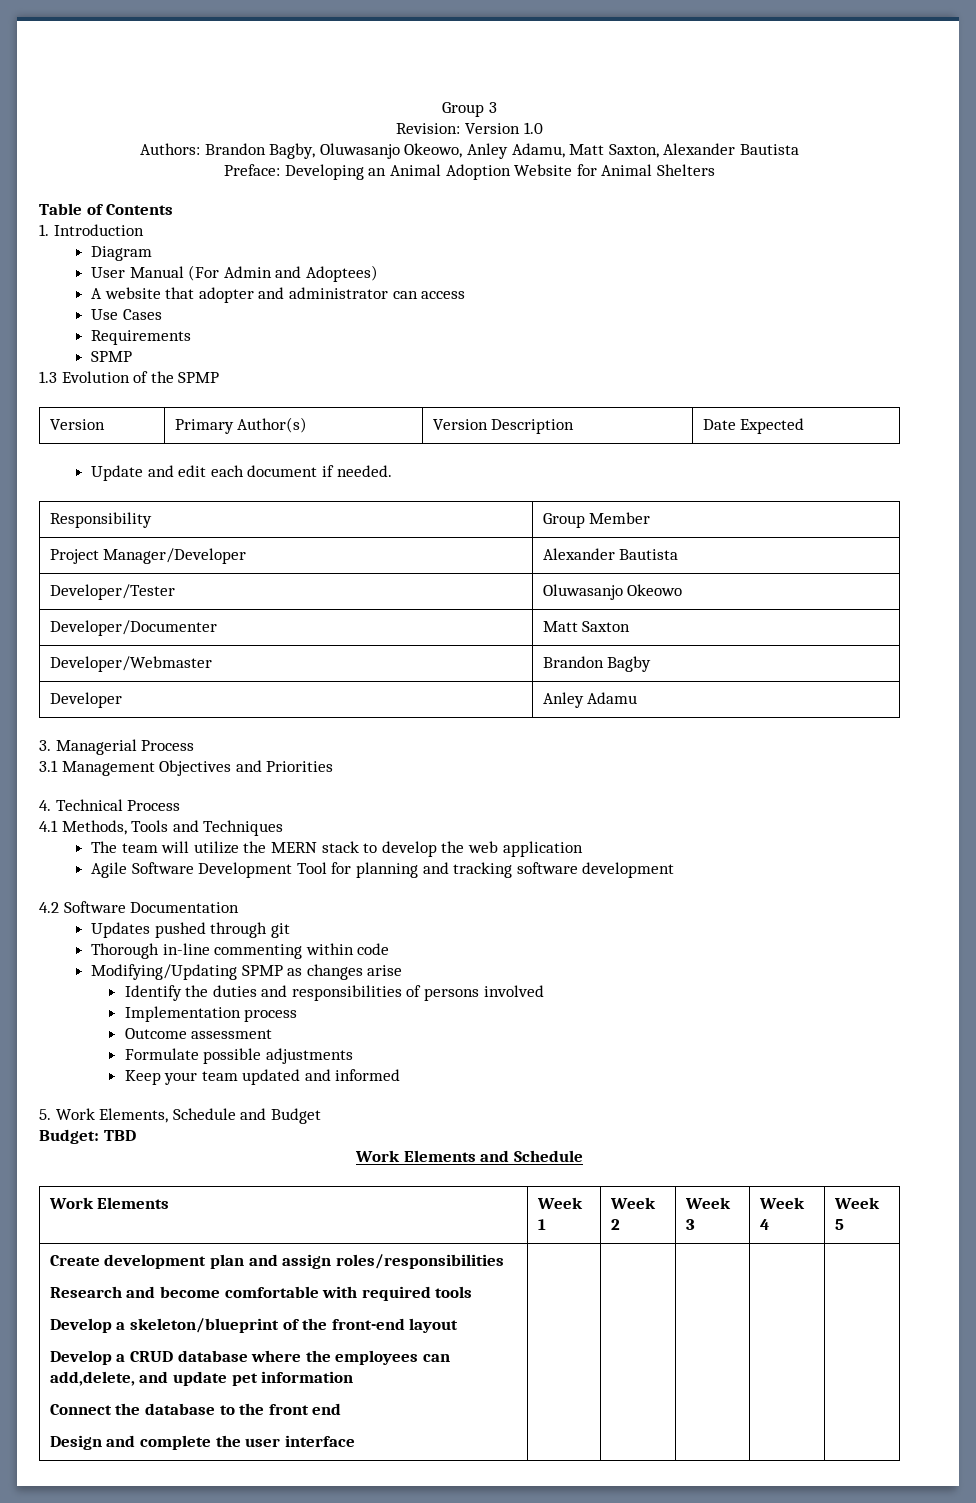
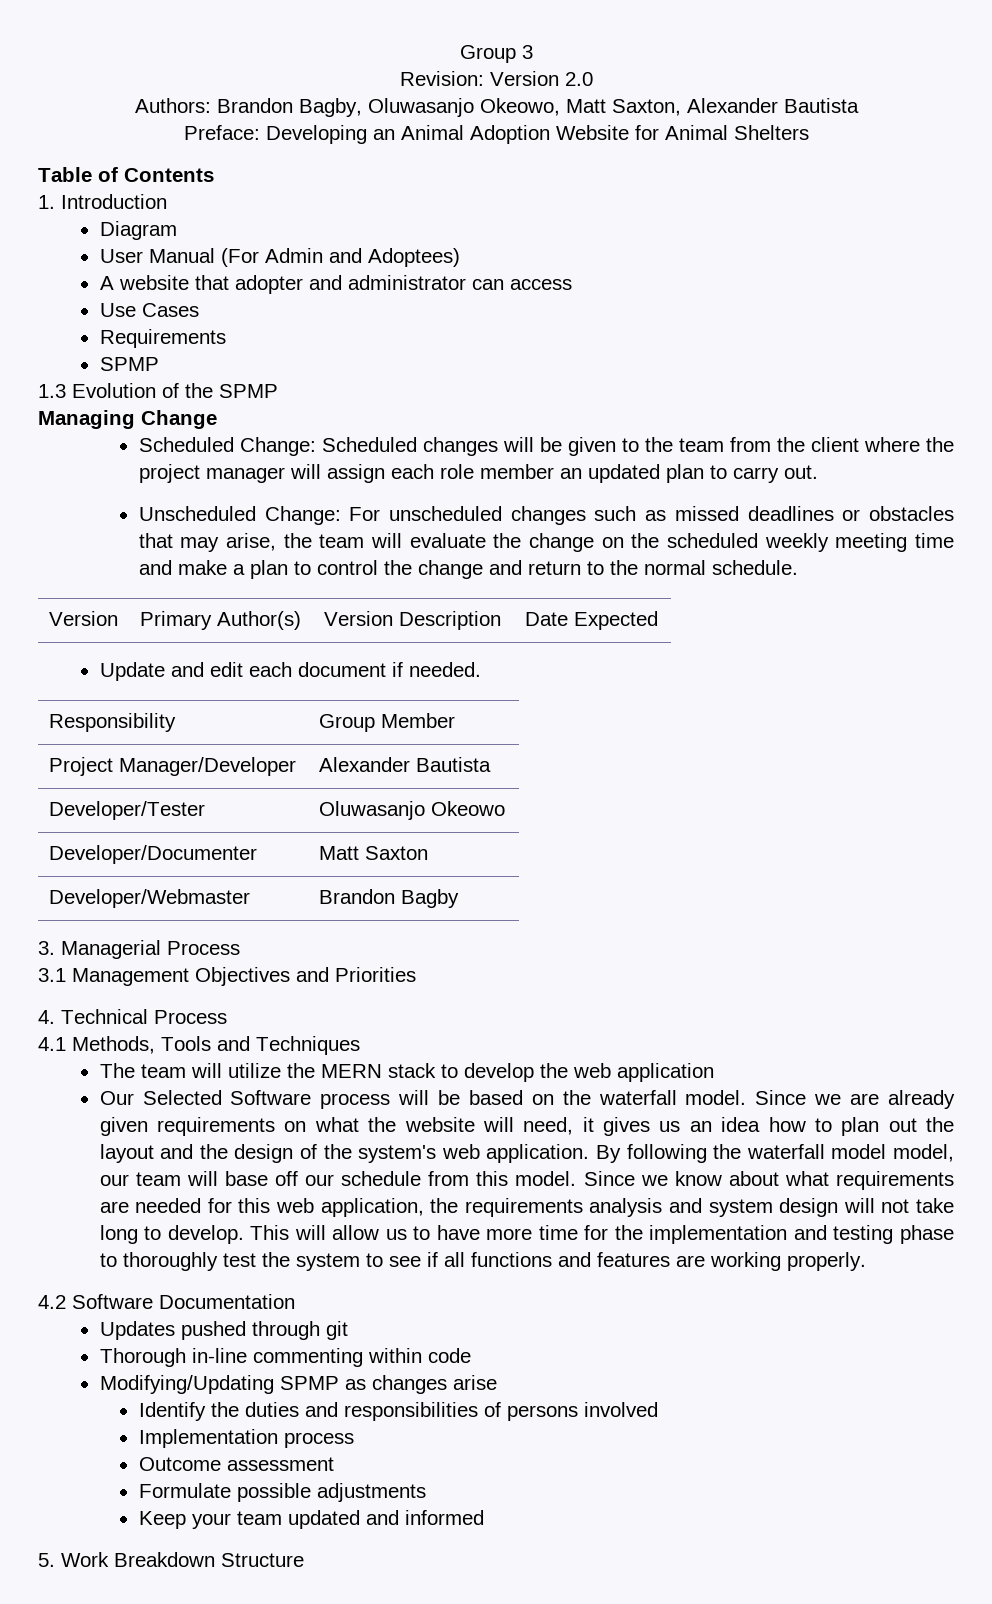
- Revision: Version 1.0
+ Revision: Version 2.0
- Authors: Brandon Bagby, Oluwasanjo Okeowo, Anley Adamu, Matt Saxton, Alexander Bautista
+ Authors: Brandon Bagby, Oluwasanjo Okeowo, Matt Saxton, Alexander Bautista
+ Managing Change
+ Scheduled Change: Scheduled changes will be given to the team from the client where the project manager will assign each role member an updated plan to carry out.
+ Unscheduled Change: For unscheduled changes such as missed deadlines or obstacles that may arise, the team will evaluate the change on the scheduled weekly meeting time and make a plan to control the change and return to the normal schedule.
- Developer | Anley Adamu
- Agile Software Development Tool for planning and tracking software development
+ Our Selected Software process will be based on the waterfall model. Since we are already given requirements on what the website will need, it gives us an idea how to plan out the layout and the design of the system's web application. By following the waterfall model model, our team will base off our schedule from this model. Since we know about what requirements are needed for this web application, the requirements analysis and system design will not take long to develop. This will allow us to have more time for the implementation and testing phase to thoroughly test the system to see if all functions and features are working properly.
- 5. Work Elements, Schedule and Budget
- Budget: TBD
- Work Elements and Schedule
- Work Elements | Week 1 | Week 2 | Week 3 | Week 4 | Week 5
- Create development plan and assign roles/responsibilities
- Research and become comfortable with required tools
- Develop a skeleton/blueprint of the front-end layout
- Develop a CRUD database where the employees can add,delete, and update pet information
- Connect the database to the front end
- Design and complete the user interface
+ 5. Work Breakdown Structure

